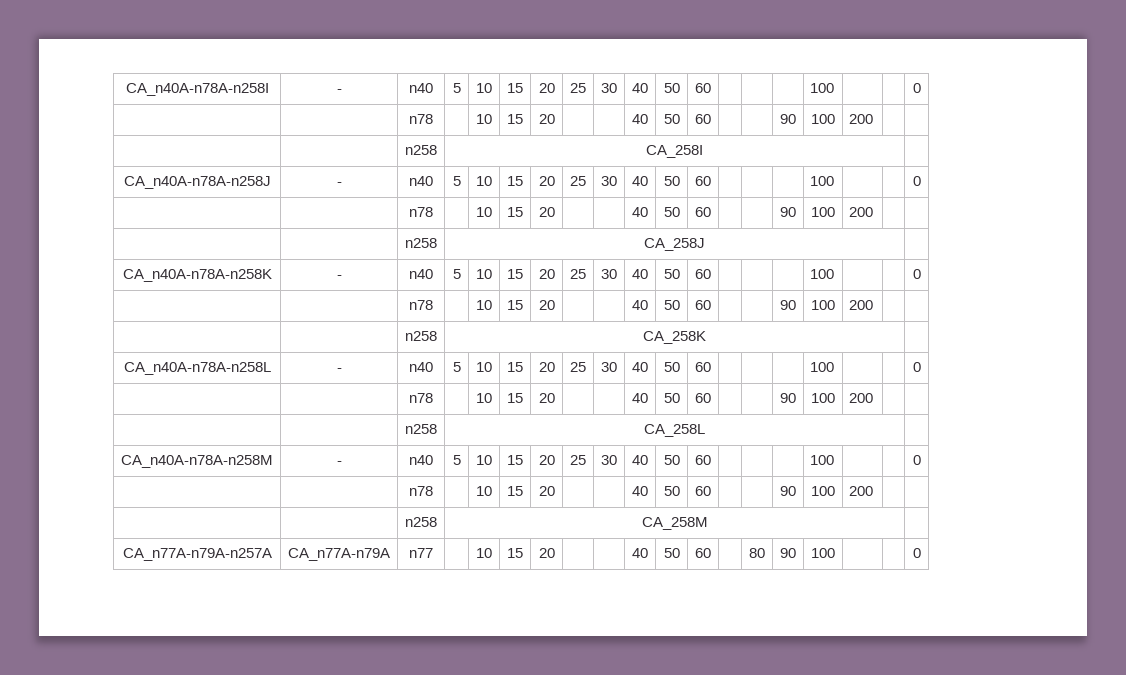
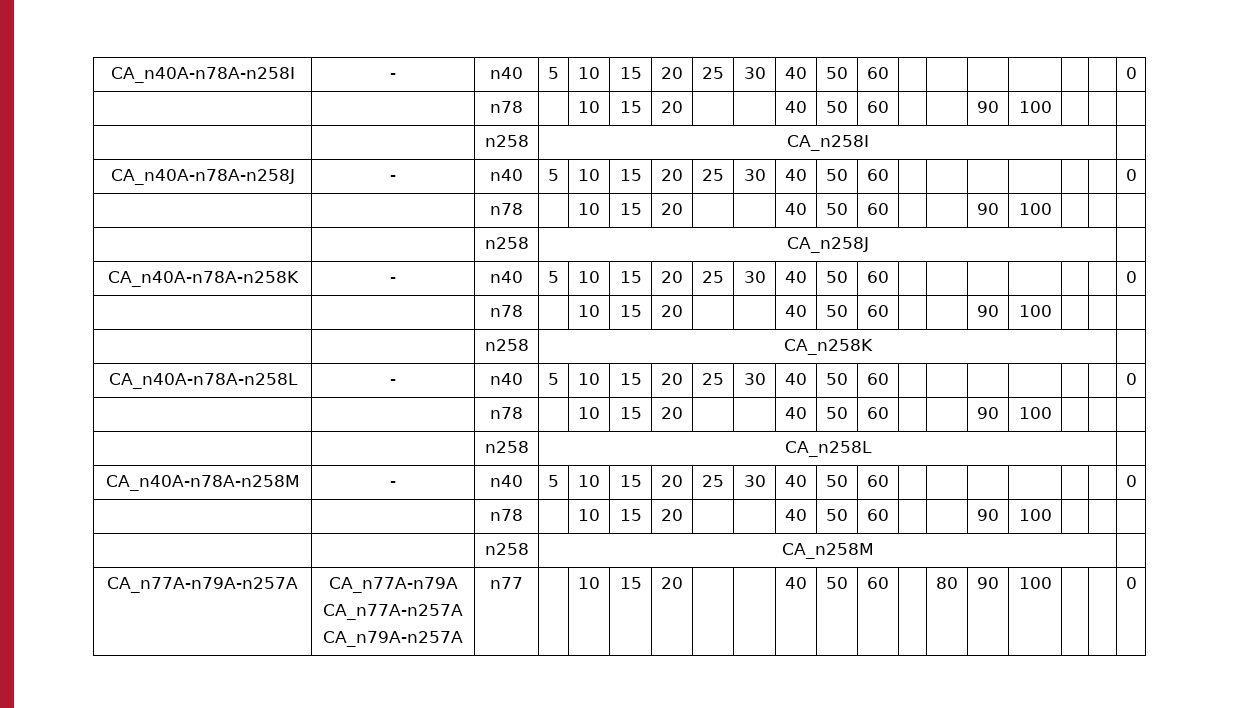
- CA_n40A-n78A-n258I | - | n40 | 5 | 10 | 15 | 20 | 25 | 30 | 40 | 50 | 60 | | | | 100 | | | 0
- | | n78 | | 10 | 15 | 20 | | | 40 | 50 | 60 | | | 90 | 100 | 200 | |
- | | n258 | CA_258I |
+ CA_n40A-n78A-n258I | - | n40 | 5 | 10 | 15 | 20 | 25 | 30 | 40 | 50 | 60 | | | | | | | 0
+ | | n78 | | 10 | 15 | 20 | | | 40 | 50 | 60 | | | 90 | 100 | | |
+ | | n258 | CA_n258I |
- CA_n40A-n78A-n258J | - | n40 | 5 | 10 | 15 | 20 | 25 | 30 | 40 | 50 | 60 | | | | 100 | | | 0
- | | n78 | | 10 | 15 | 20 | | | 40 | 50 | 60 | | | 90 | 100 | 200 | |
- | | n258 | CA_258J |
+ CA_n40A-n78A-n258J | - | n40 | 5 | 10 | 15 | 20 | 25 | 30 | 40 | 50 | 60 | | | | | | | 0
+ | | n78 | | 10 | 15 | 20 | | | 40 | 50 | 60 | | | 90 | 100 | | |
+ | | n258 | CA_n258J |
- CA_n40A-n78A-n258K | - | n40 | 5 | 10 | 15 | 20 | 25 | 30 | 40 | 50 | 60 | | | | 100 | | | 0
- | | n78 | | 10 | 15 | 20 | | | 40 | 50 | 60 | | | 90 | 100 | 200 | |
- | | n258 | CA_258K |
+ CA_n40A-n78A-n258K | - | n40 | 5 | 10 | 15 | 20 | 25 | 30 | 40 | 50 | 60 | | | | | | | 0
+ | | n78 | | 10 | 15 | 20 | | | 40 | 50 | 60 | | | 90 | 100 | | |
+ | | n258 | CA_n258K |
- CA_n40A-n78A-n258L | - | n40 | 5 | 10 | 15 | 20 | 25 | 30 | 40 | 50 | 60 | | | | 100 | | | 0
- | | n78 | | 10 | 15 | 20 | | | 40 | 50 | 60 | | | 90 | 100 | 200 | |
- | | n258 | CA_258L |
+ CA_n40A-n78A-n258L | - | n40 | 5 | 10 | 15 | 20 | 25 | 30 | 40 | 50 | 60 | | | | | | | 0
+ | | n78 | | 10 | 15 | 20 | | | 40 | 50 | 60 | | | 90 | 100 | | |
+ | | n258 | CA_n258L |
- CA_n40A-n78A-n258M | - | n40 | 5 | 10 | 15 | 20 | 25 | 30 | 40 | 50 | 60 | | | | 100 | | | 0
- | | n78 | | 10 | 15 | 20 | | | 40 | 50 | 60 | | | 90 | 100 | 200 | |
- | | n258 | CA_258M |
+ CA_n40A-n78A-n258M | - | n40 | 5 | 10 | 15 | 20 | 25 | 30 | 40 | 50 | 60 | | | | | | | 0
+ | | n78 | | 10 | 15 | 20 | | | 40 | 50 | 60 | | | 90 | 100 | | |
+ | | n258 | CA_n258M |
- CA_n77A-n79A-n257A | CA_n77A-n79A | n77 | | 10 | 15 | 20 | | | 40 | 50 | 60 | | 80 | 90 | 100 | | | 0
+ CA_n77A-n79A-n257A | CA_n77A-n79A
+ CA_n77A-n257A
+ CA_n79A-n257A | n77 | | 10 | 15 | 20 | | | 40 | 50 | 60 | | 80 | 90 | 100 | | | 0

